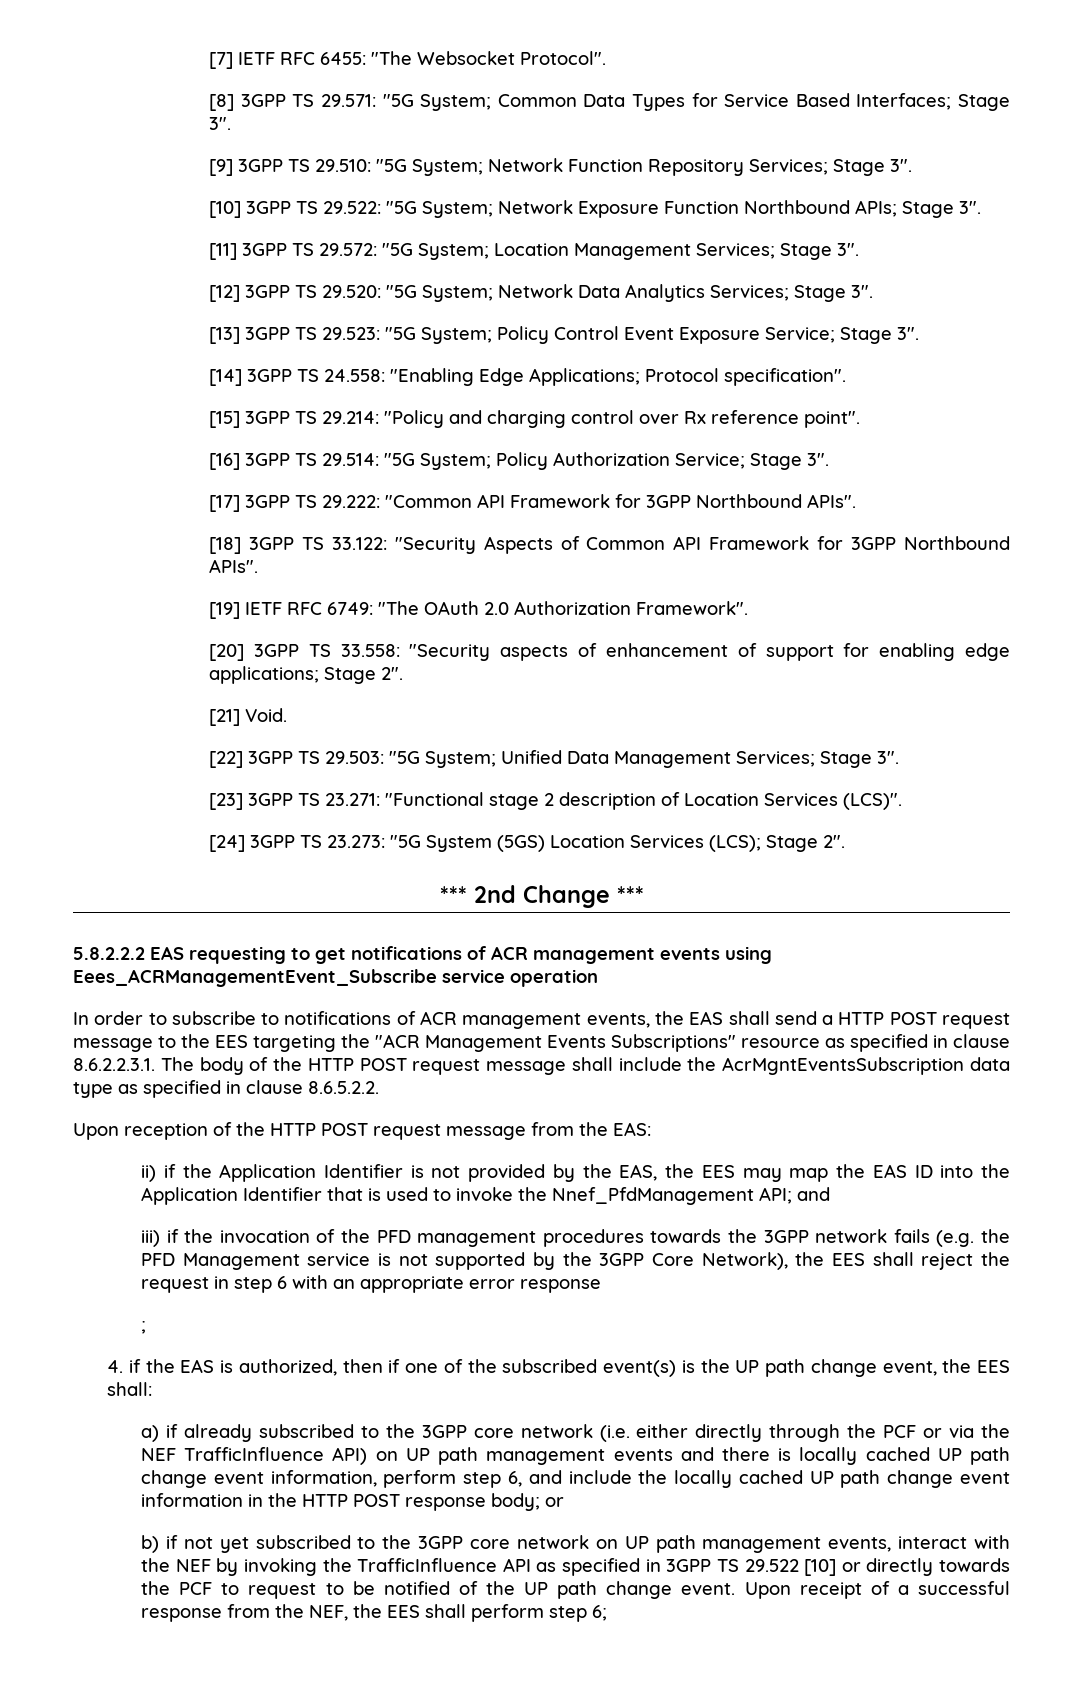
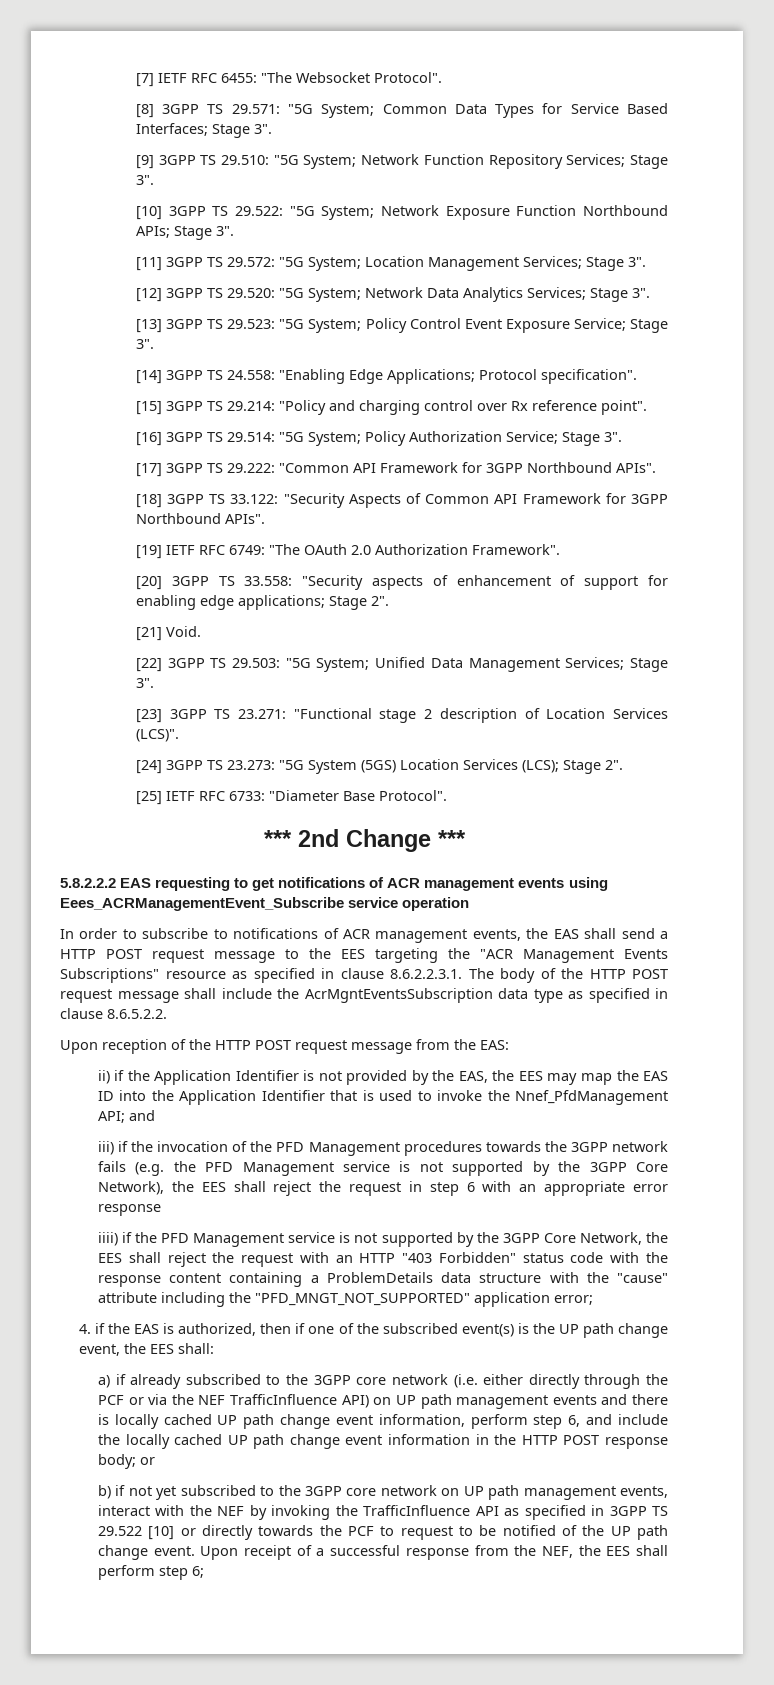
+ [25] IETF RFC 6733: "Diameter Base Protocol".
- iii) if the invocation of the PFD management procedures towards the 3GPP network fails (e.g. the PFD Management service is not supported by the 3GPP Core Network), the EES shall reject the request in step 6 with an appropriate error response
+ iii) if the invocation of the PFD Management procedures towards the 3GPP network fails (e.g. the PFD Management service is not supported by the 3GPP Core Network), the EES shall reject the request in step 6 with an appropriate error response
- ;
+ iiii) if the PFD Management service is not supported by the 3GPP Core Network, the EES shall reject the request with an HTTP "403 Forbidden" status code with the response content containing a ProblemDetails data structure with the "cause" attribute including the "PFD_MNGT_NOT_SUPPORTED" application error;

